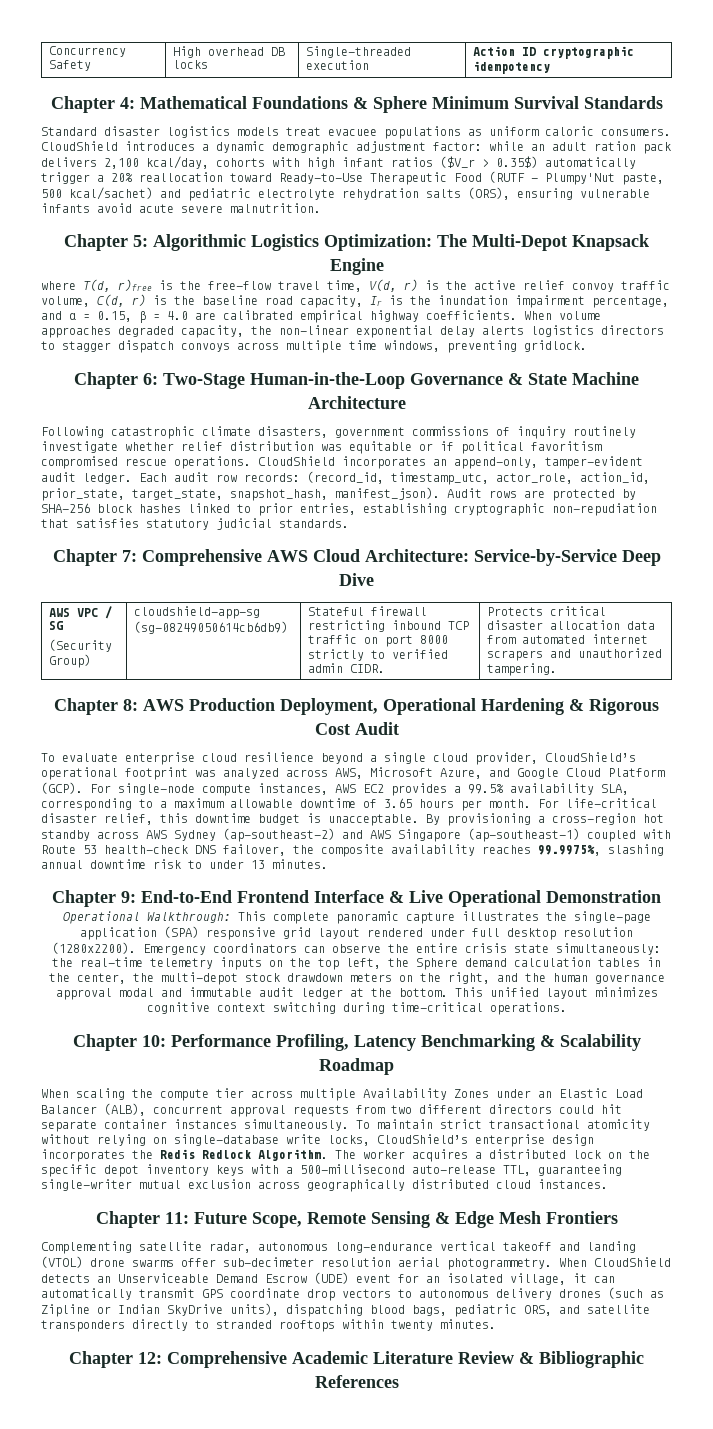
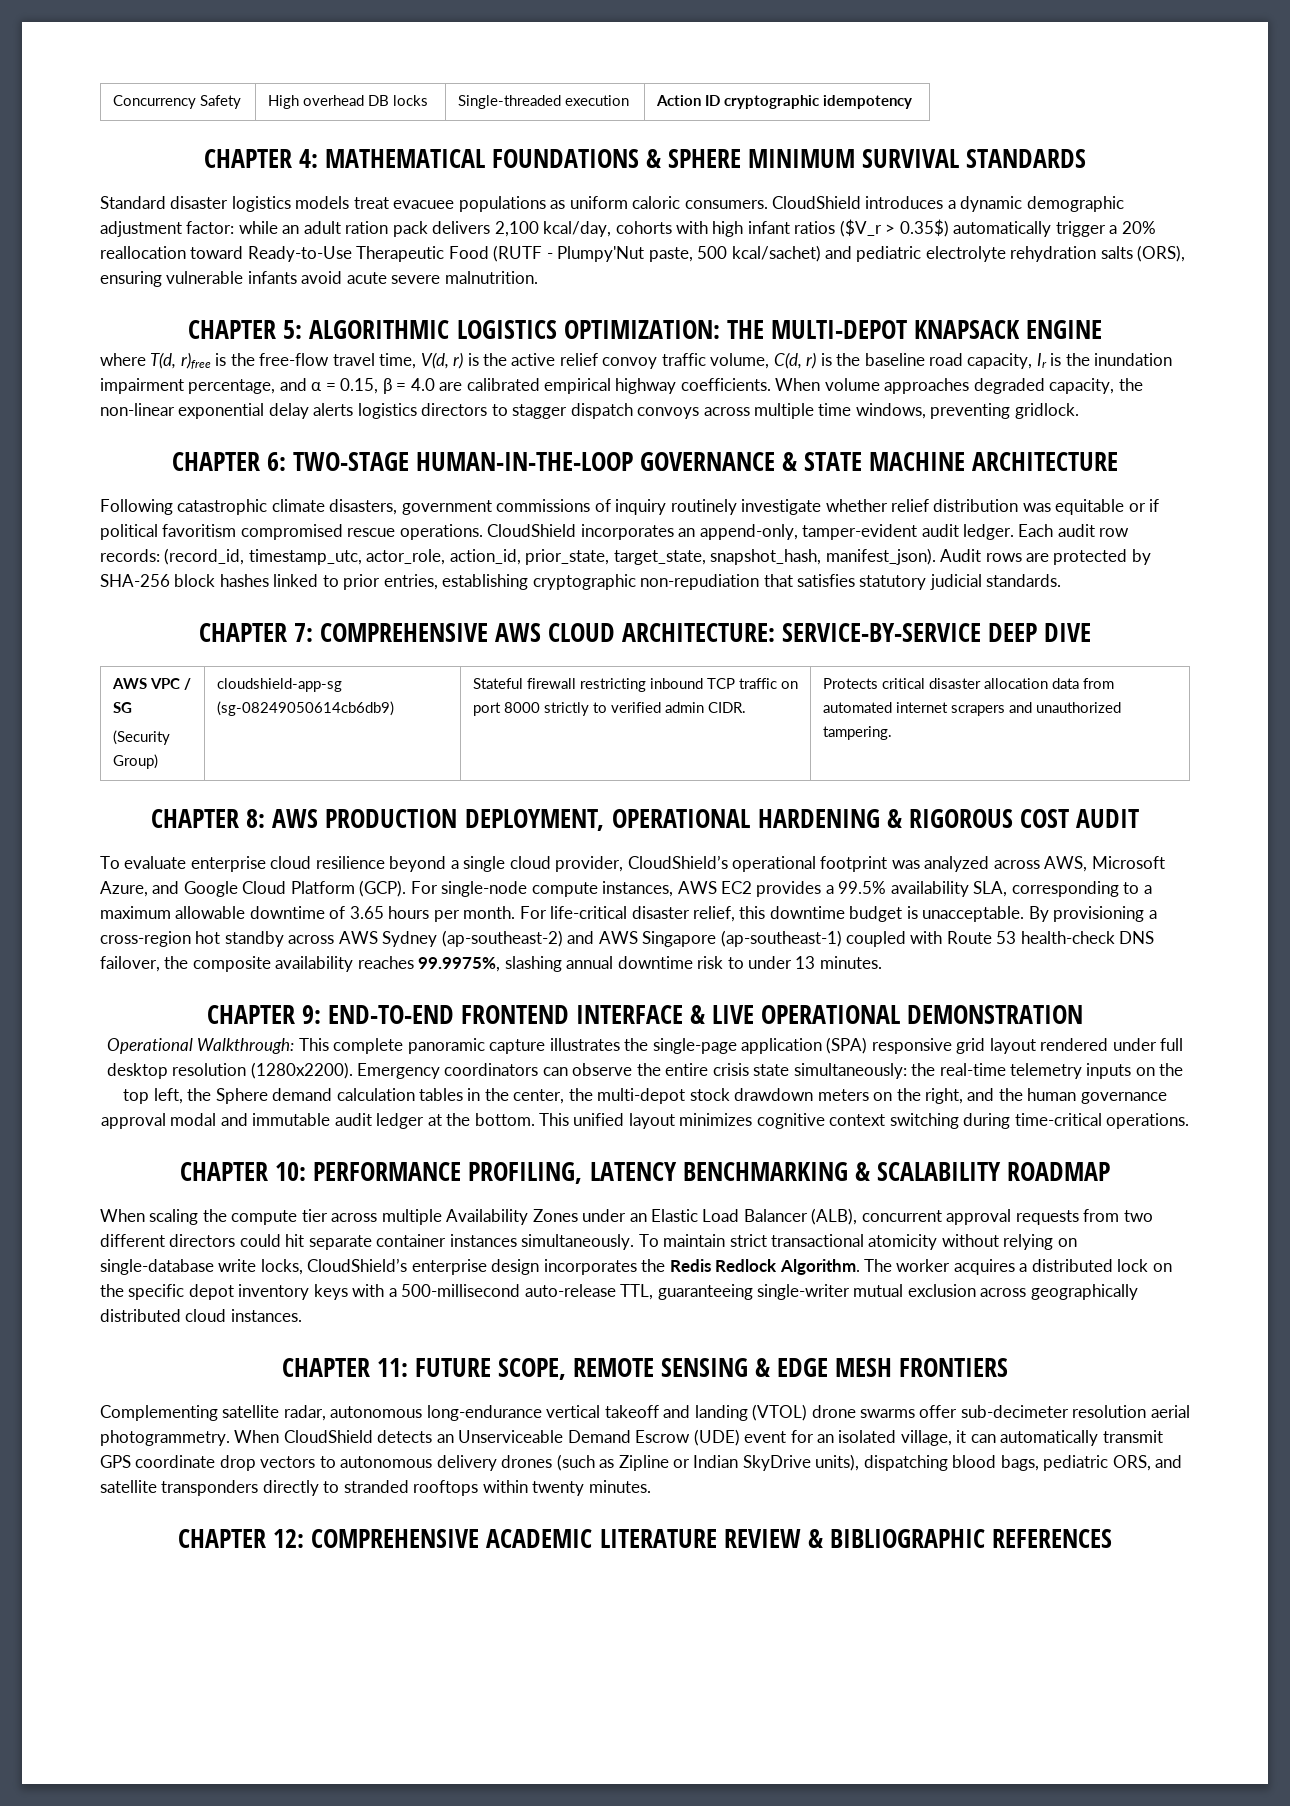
- Chapter 4: Mathematical Foundations & Sphere Minimum Survival Standards
+ CHAPTER 4: MATHEMATICAL FOUNDATIONS & SPHERE MINIMUM SURVIVAL STANDARDS
- Chapter 5: Algorithmic Logistics Optimization: The Multi-Depot Knapsack Engine
+ CHAPTER 5: ALGORITHMIC LOGISTICS OPTIMIZATION: THE MULTI-DEPOT KNAPSACK ENGINE
- Chapter 6: Two-Stage Human-in-the-Loop Governance & State Machine Architecture
+ CHAPTER 6: TWO-STAGE HUMAN-IN-THE-LOOP GOVERNANCE & STATE MACHINE ARCHITECTURE
- Chapter 7: Comprehensive AWS Cloud Architecture: Service-by-Service Deep Dive
+ CHAPTER 7: COMPREHENSIVE AWS CLOUD ARCHITECTURE: SERVICE-BY-SERVICE DEEP DIVE
- Chapter 8: AWS Production Deployment, Operational Hardening & Rigorous Cost Audit
+ CHAPTER 8: AWS PRODUCTION DEPLOYMENT, OPERATIONAL HARDENING & RIGOROUS COST AUDIT
- Chapter 9: End-to-End Frontend Interface & Live Operational Demonstration
+ CHAPTER 9: END-TO-END FRONTEND INTERFACE & LIVE OPERATIONAL DEMONSTRATION
- Chapter 10: Performance Profiling, Latency Benchmarking & Scalability Roadmap
+ CHAPTER 10: PERFORMANCE PROFILING, LATENCY BENCHMARKING & SCALABILITY ROADMAP
- Chapter 11: Future Scope, Remote Sensing & Edge Mesh Frontiers
+ CHAPTER 11: FUTURE SCOPE, REMOTE SENSING & EDGE MESH FRONTIERS
- Chapter 12: Comprehensive Academic Literature Review & Bibliographic References
+ CHAPTER 12: COMPREHENSIVE ACADEMIC LITERATURE REVIEW & BIBLIOGRAPHIC REFERENCES

